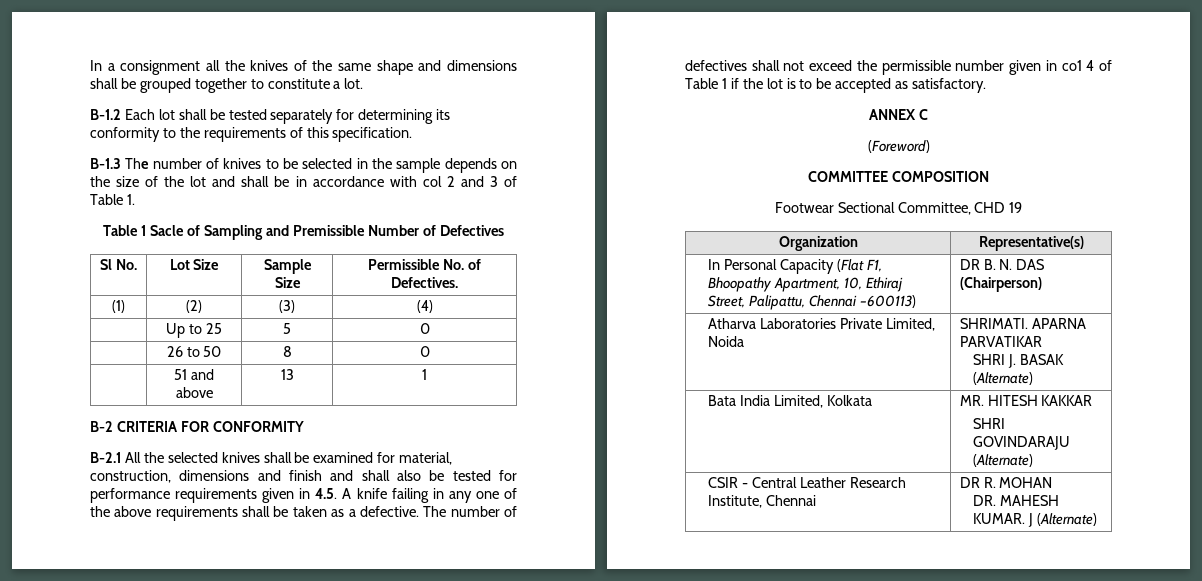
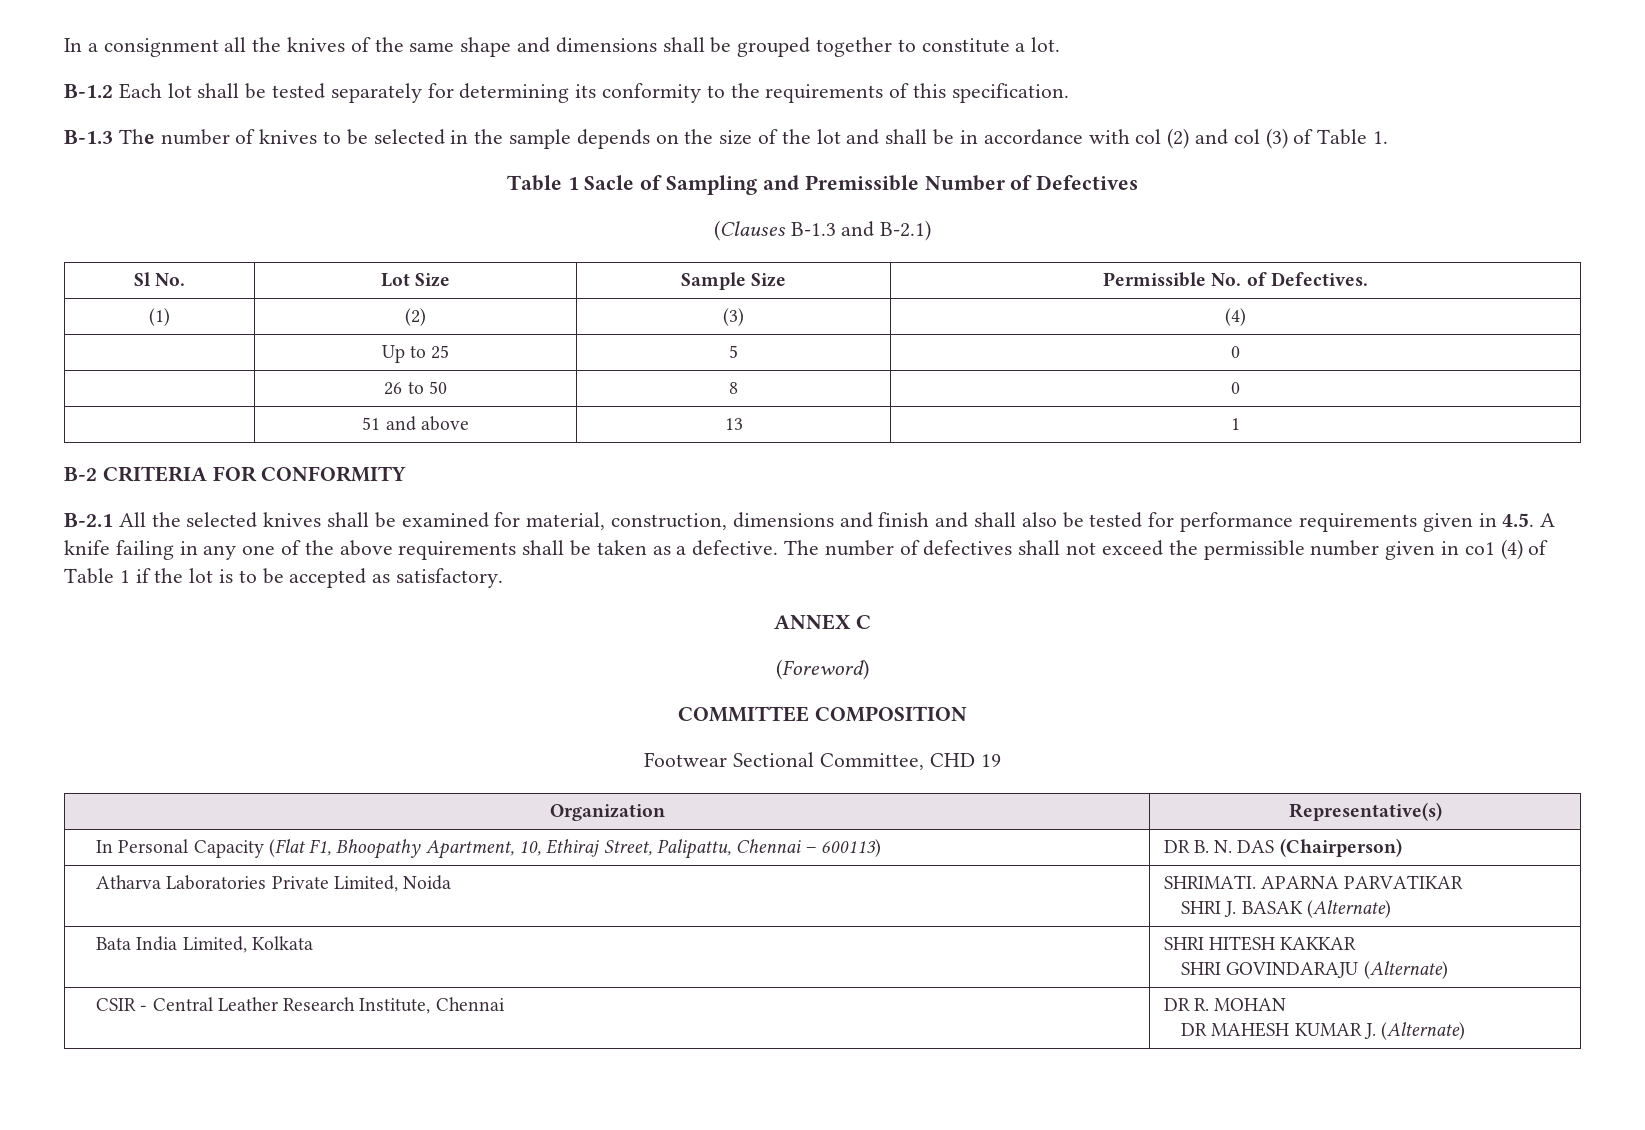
- B-1.3 The number of knives to be selected in the sample depends on the size of the lot and shall be in accordance with col 2 and 3 of Table 1.
+ B-1.3 The number of knives to be selected in the sample depends on the size of the lot and shall be in accordance with col (2) and col (3) of Table 1.
+ (Clauses B-1.3 and B-2.1)
- The number of defectives shall not exceed the permissible number given in co1 4 of Table 1 if the lot is to be accepted as satisfactory.
+ The number of defectives shall not exceed the permissible number given in co1 (4) of Table 1 if the lot is to be accepted as satisfactory.
- In Personal Capacity (Flat F1, Bhoopathy Apartment, 10, Ethiraj Street, Palipattu, Chennai –600113) | DR B. N. DAS (Chairperson)
+ In Personal Capacity (Flat F1, Bhoopathy Apartment, 10, Ethiraj Street, Palipattu, Chennai – 600113) | DR B. N. DAS (Chairperson)
- Bata India Limited, Kolkata | MR. HITESH KAKKAR
+ Bata India Limited, Kolkata | SHRI HITESH KAKKAR
  CSIR - Central Leather Research Institute, Chennai | DR R. MOHAN
- DR. MAHESH KUMAR. J (Alternate)
+ DR MAHESH KUMAR J. (Alternate)

